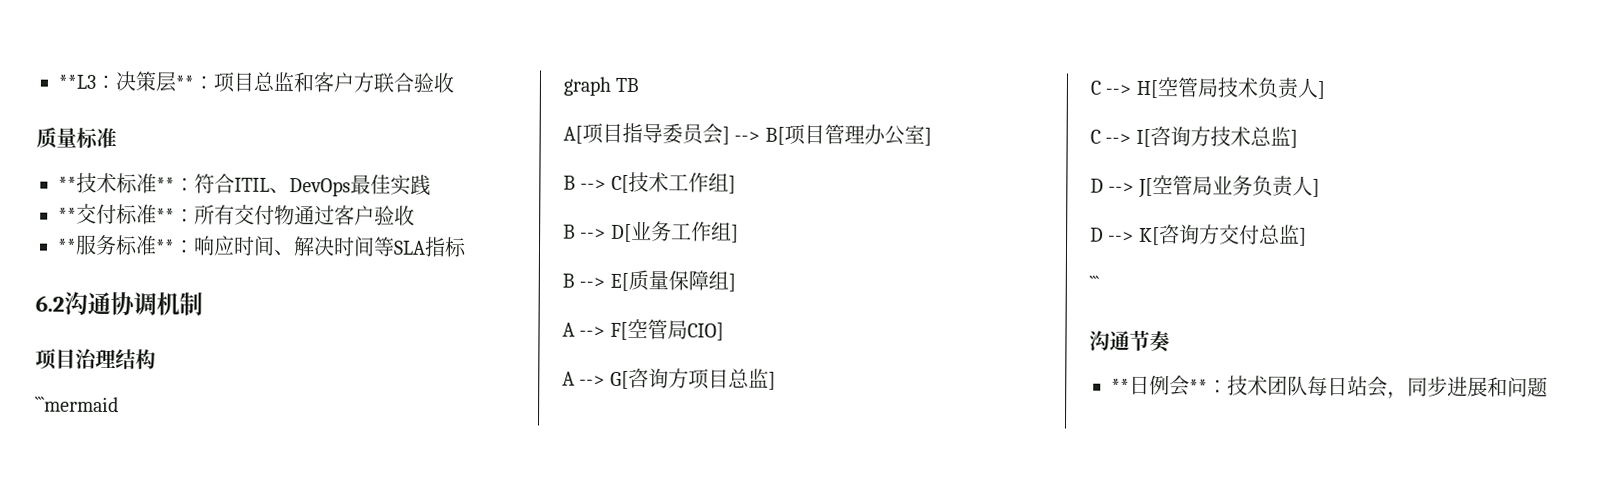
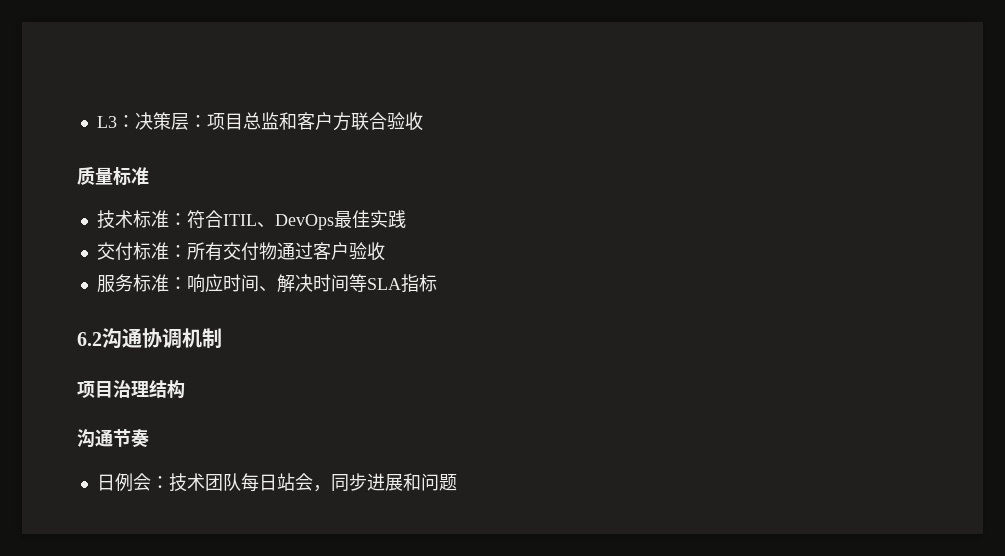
- **L3：决策层**：项目总监和客户方联合验收
+ L3：决策层：项目总监和客户方联合验收
- **技术标准**：符合ITIL、DevOps最佳实践
+ 技术标准：符合ITIL、DevOps最佳实践
- **交付标准**：所有交付物通过客户验收
+ 交付标准：所有交付物通过客户验收
- **服务标准**：响应时间、解决时间等SLA指标
+ 服务标准：响应时间、解决时间等SLA指标
- ```mermaid
- graph TB
- A[项目指导委员会] --> B[项目管理办公室]
- B --> C[技术工作组]
- B --> D[业务工作组]
- B --> E[质量保障组]
- A --> F[空管局CIO]
- A --> G[咨询方项目总监]
- C --> H[空管局技术负责人]
- C --> I[咨询方技术总监]
- D --> J[空管局业务负责人]
- D --> K[咨询方交付总监]
- ```
- **日例会**：技术团队每日站会，同步进展和问题
+ 日例会：技术团队每日站会，同步进展和问题

